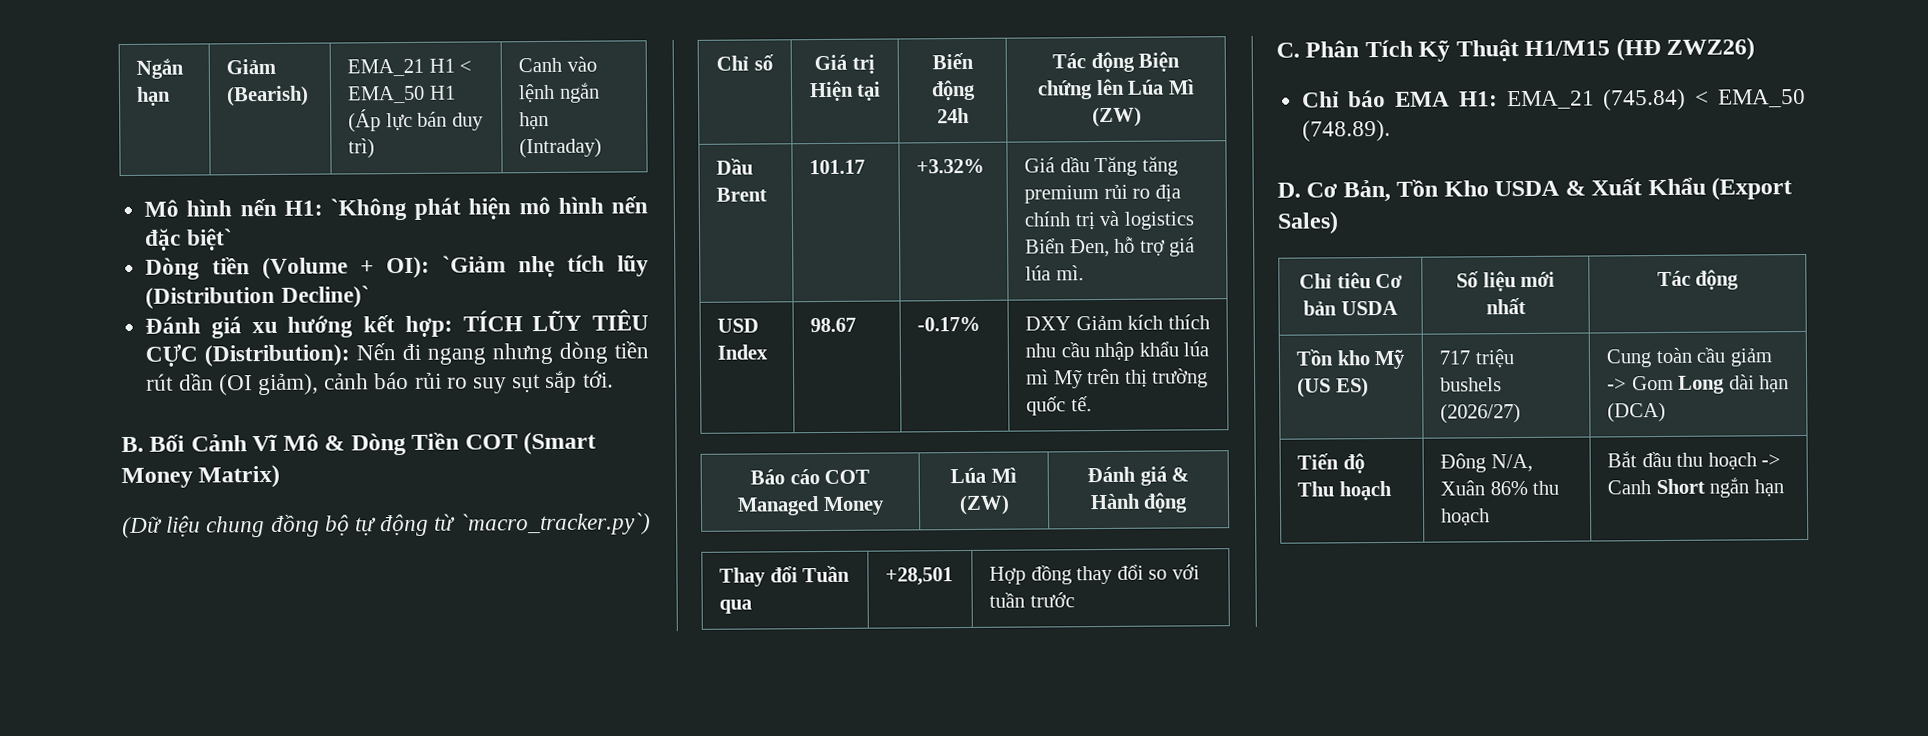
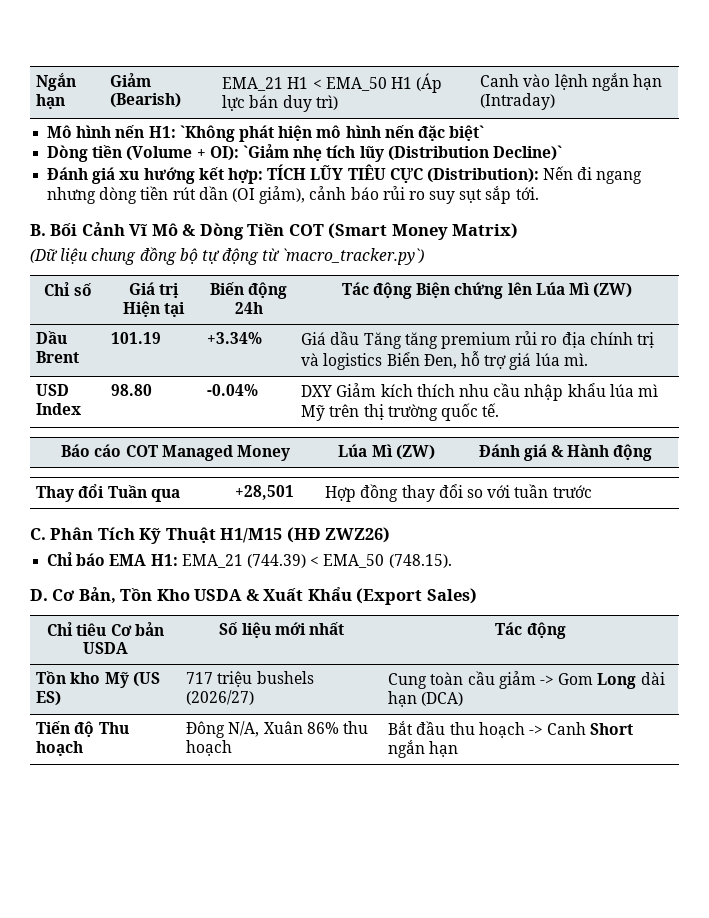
- Dầu Brent | 101.17 | +3.32% | Giá dầu Tăng tăng premium rủi ro địa chính trị và logistics Biển Đen, hỗ trợ giá lúa mì.
+ Dầu Brent | 101.19 | +3.34% | Giá dầu Tăng tăng premium rủi ro địa chính trị và logistics Biển Đen, hỗ trợ giá lúa mì.
- USD Index | 98.67 | -0.17% | DXY Giảm kích thích nhu cầu nhập khẩu lúa mì Mỹ trên thị trường quốc tế.
+ USD Index | 98.80 | -0.04% | DXY Giảm kích thích nhu cầu nhập khẩu lúa mì Mỹ trên thị trường quốc tế.
- Chỉ báo EMA H1: EMA_21 (745.84) < EMA_50 (748.89).
+ Chỉ báo EMA H1: EMA_21 (744.39) < EMA_50 (748.15).

